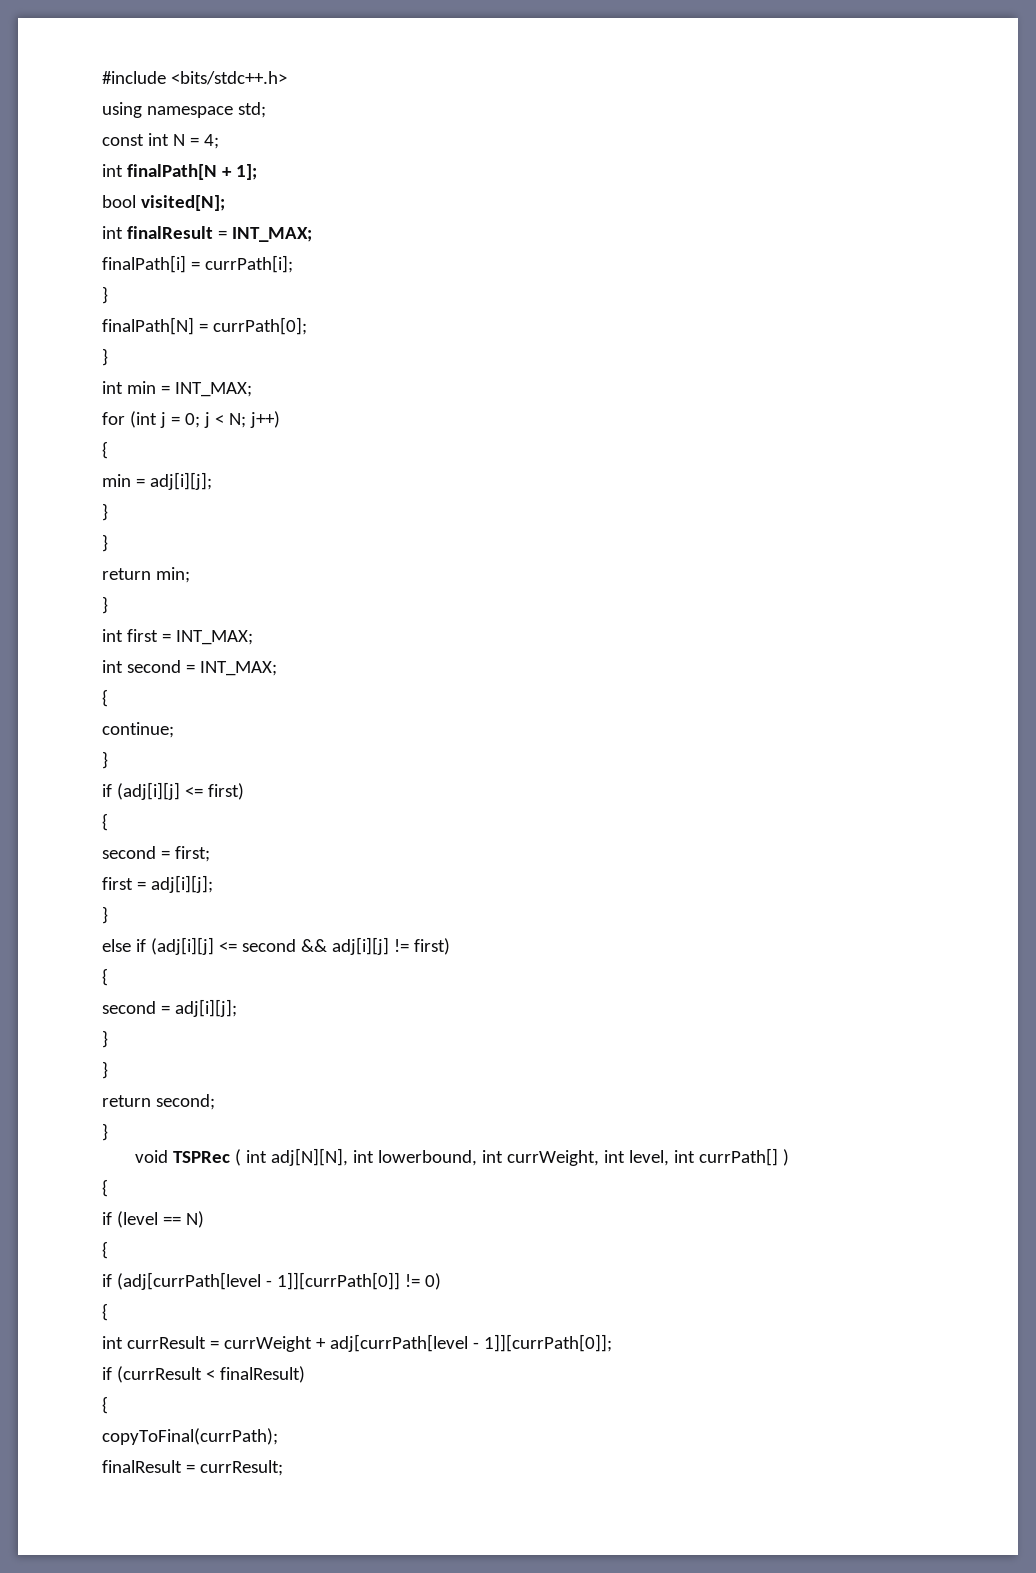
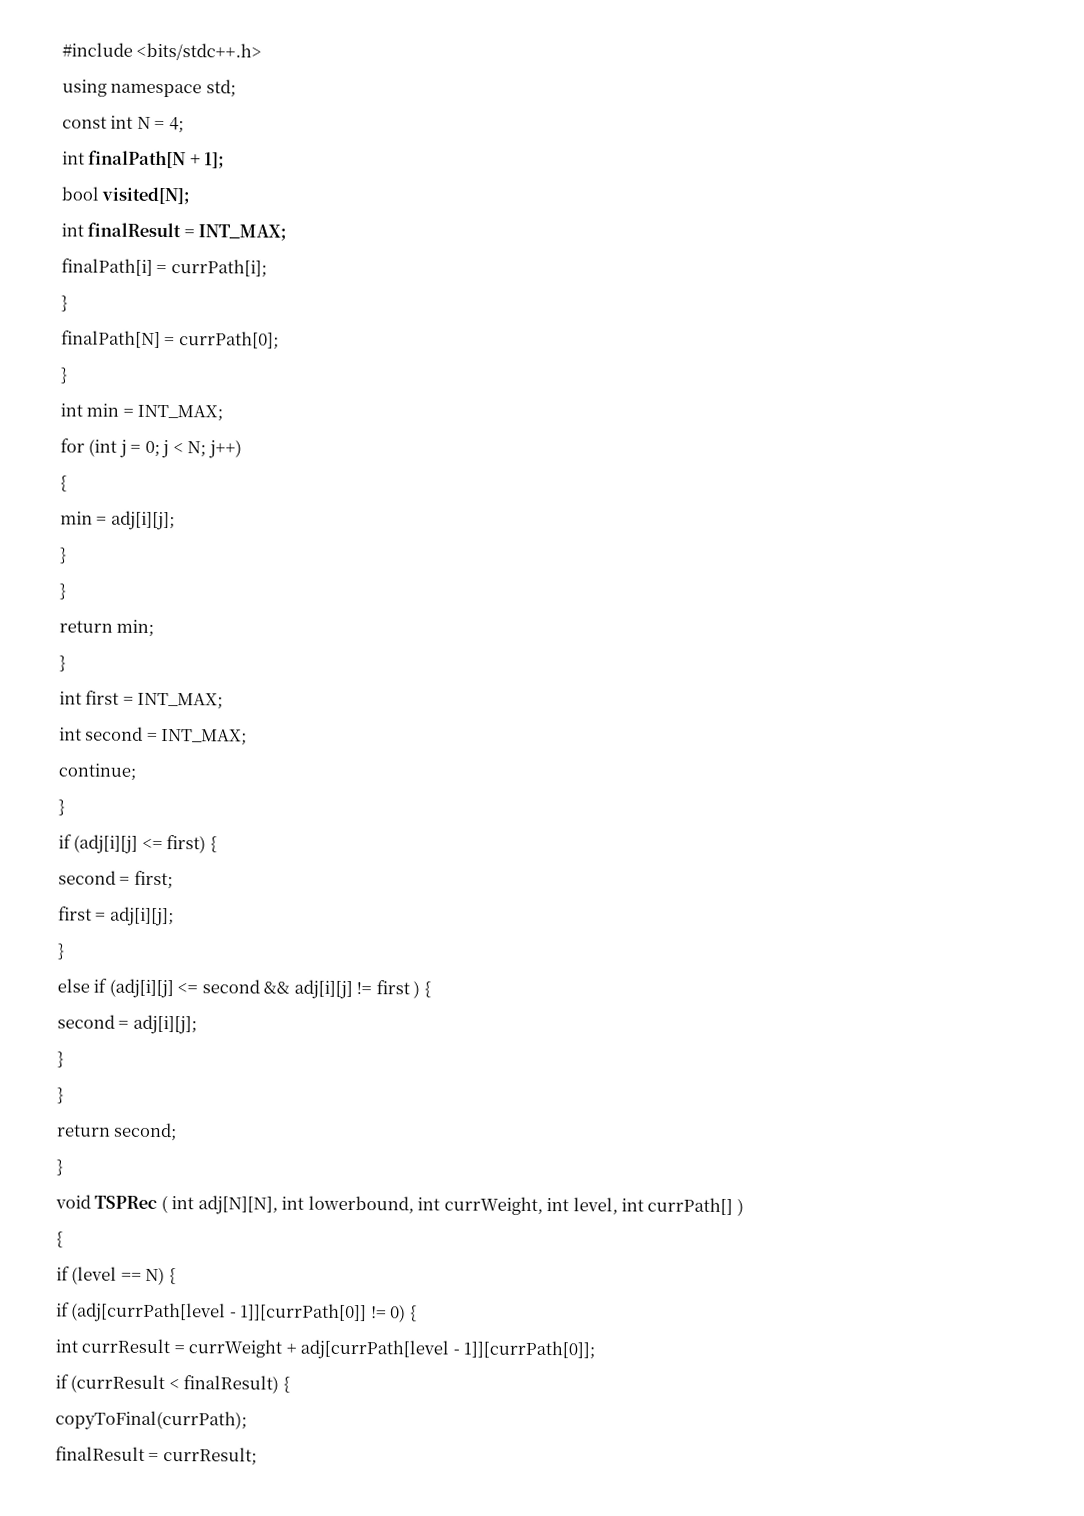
  int second = INT_MAX;
- {
- if (adj[i][j] <= first)
- {
+ if (adj[i][j] <= first) {
- else if (adj[i][j] <= second && adj[i][j] != first)
- {
+ else if (adj[i][j] <= second && adj[i][j] != first ) {
- if (level == N)
- {
+ if (level == N) {
- if (adj[currPath[level - 1]][currPath[0]] != 0)
- {
+ if (adj[currPath[level - 1]][currPath[0]] != 0) {
- if (currResult < finalResult)
- {
+ if (currResult < finalResult) {

